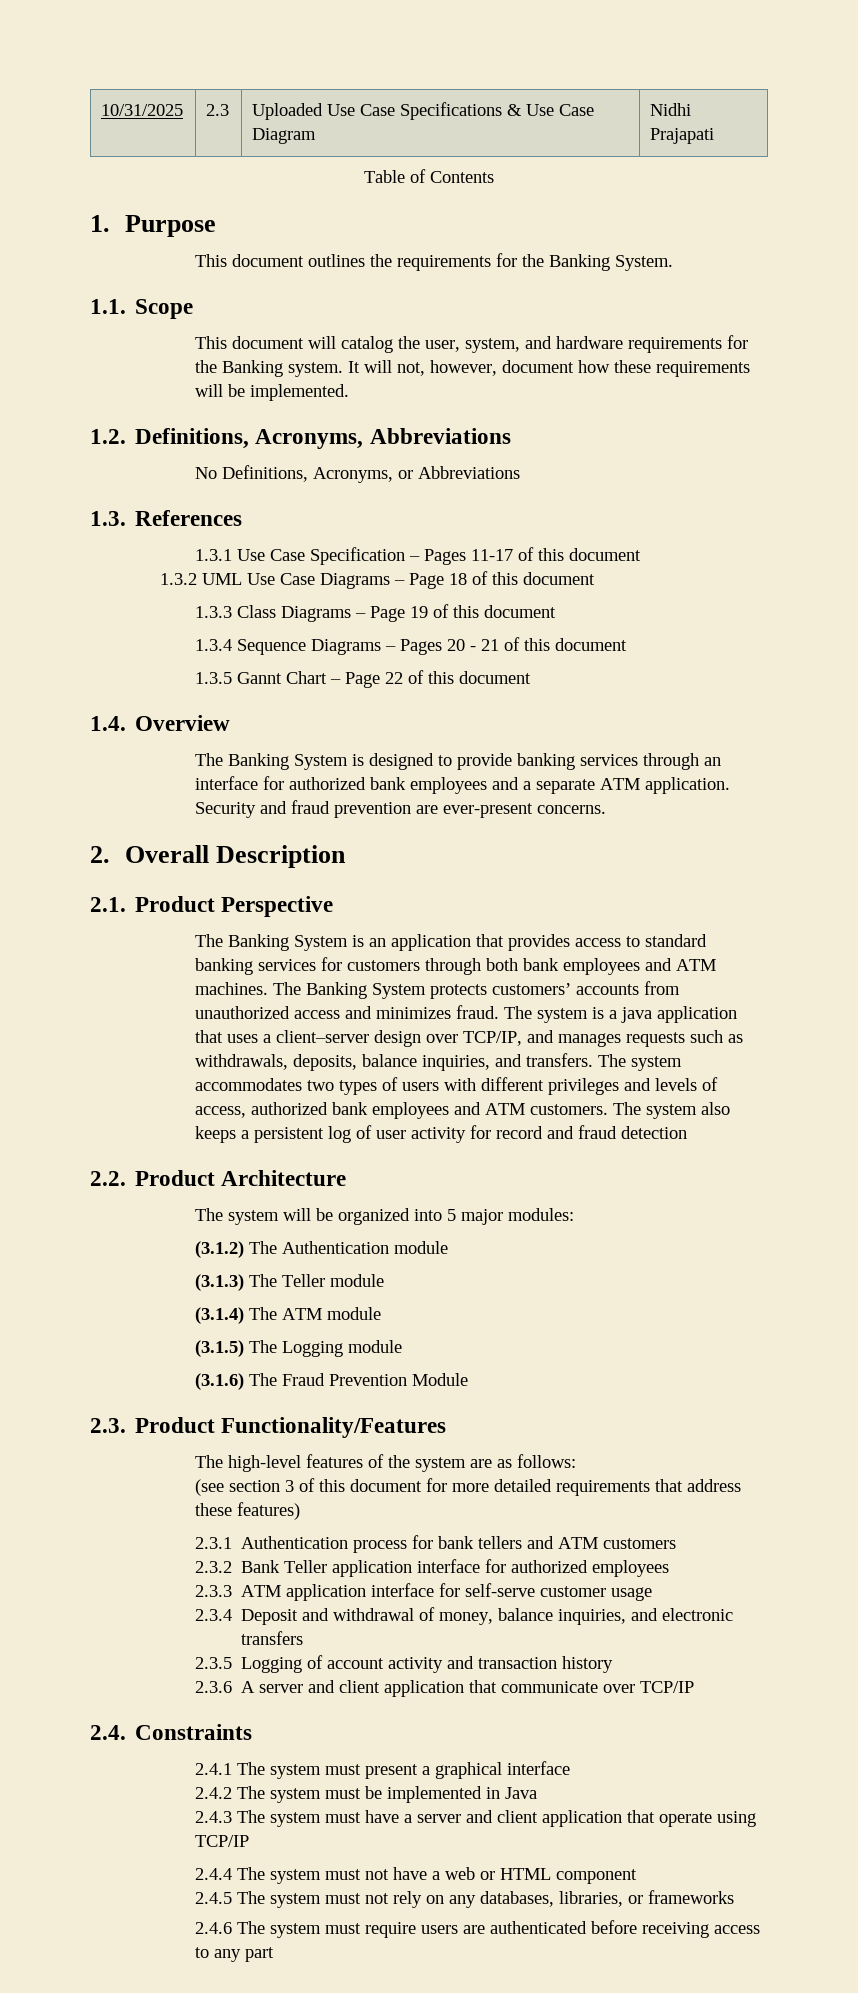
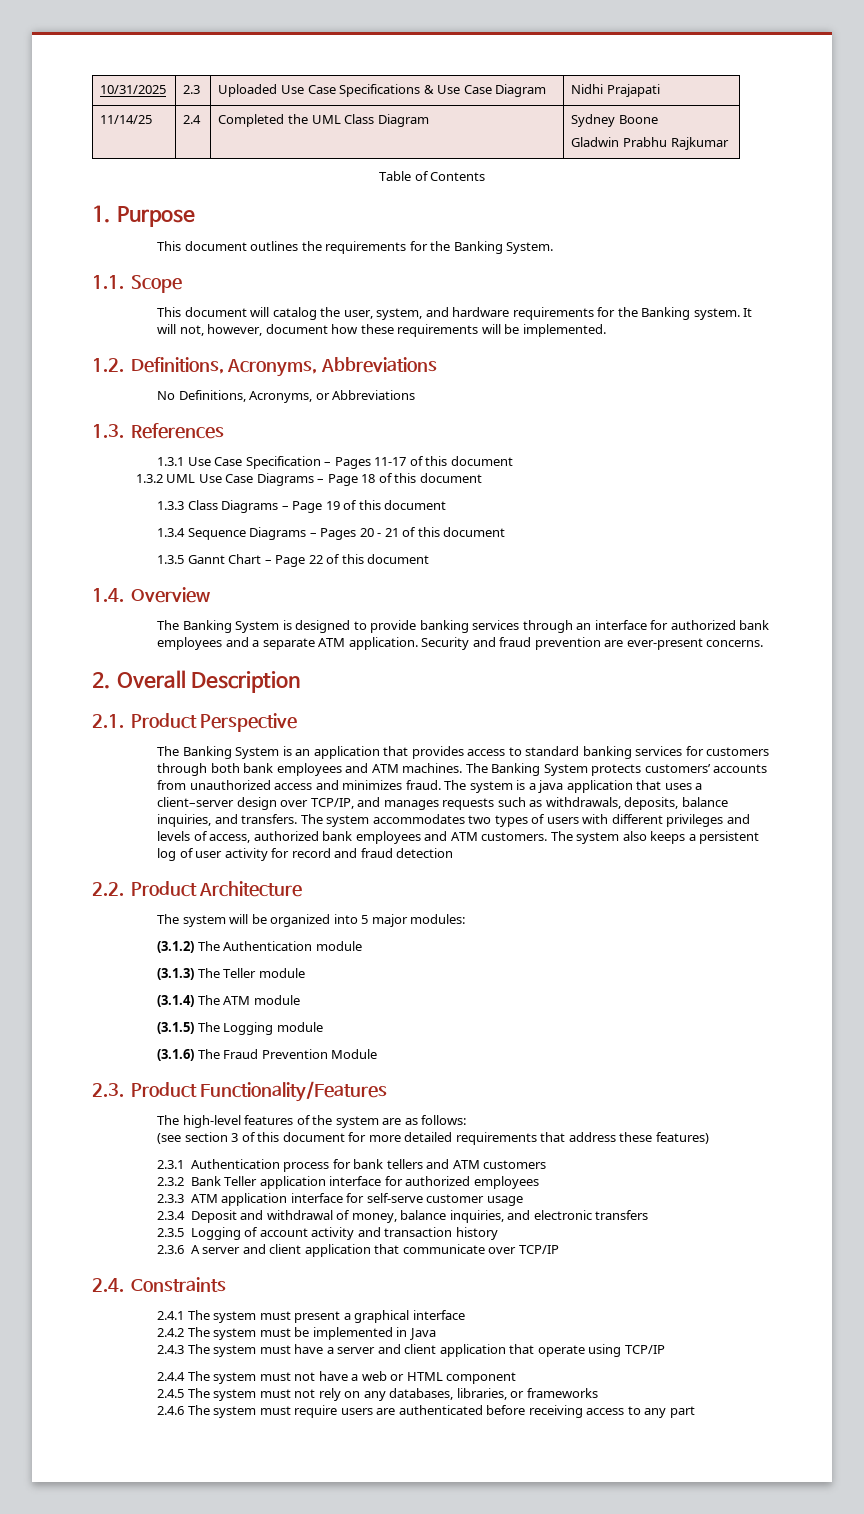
+ 11/14/25 | 2.4 | Completed the UML Class Diagram | Sydney Boone
+ Gladwin Prabhu Rajkumar

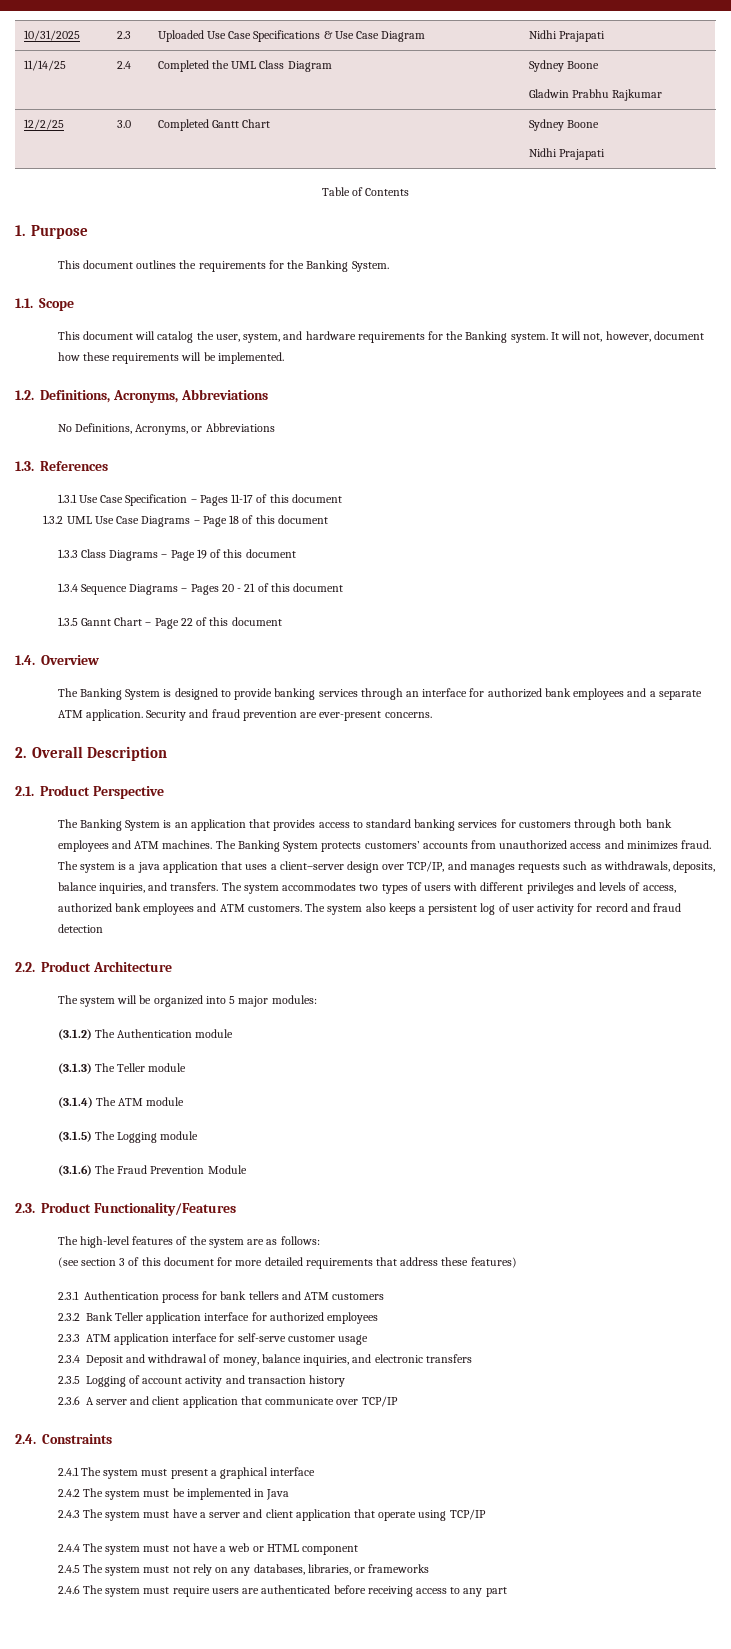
+ 12/2/25 | 3.0 | Completed Gantt Chart | Sydney Boone
+ Nidhi Prajapati

